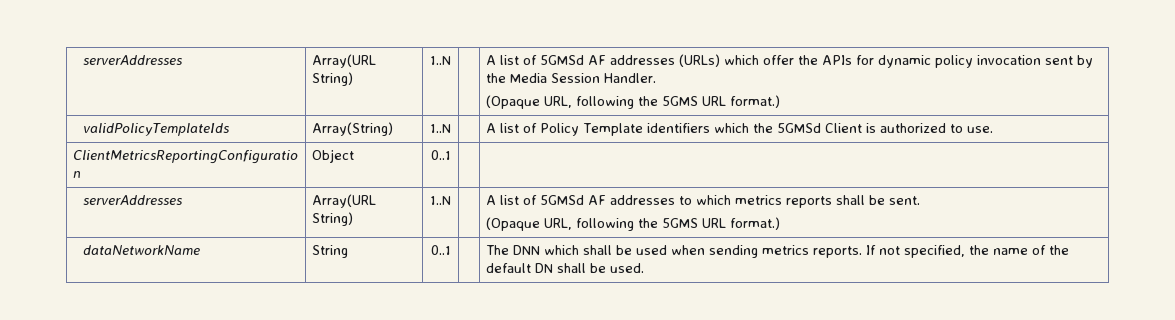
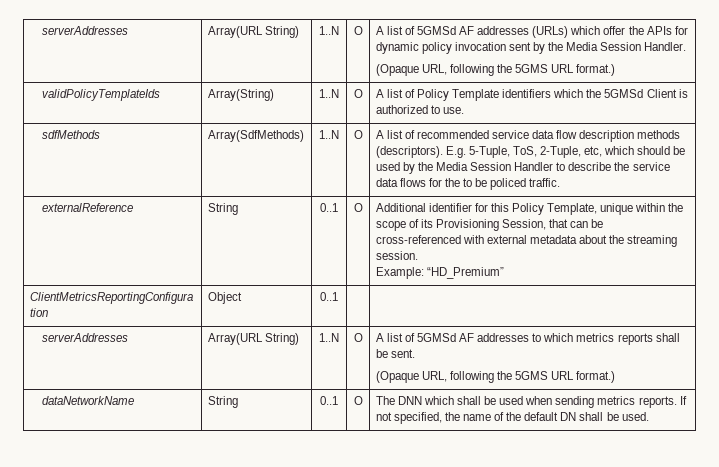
- serverAddresses | Array(URL String) | 1..N | | A list of 5GMSd AF addresses (URLs) which offer the APIs for dynamic policy invocation sent by the Media Session Handler.
+ serverAddresses | Array(URL String) | 1..N | O | A list of 5GMSd AF addresses (URLs) which offer the APIs for dynamic policy invocation sent by the Media Session Handler.
- validPolicyTemplateIds | Array(String) | 1..N | | A list of Policy Template identifiers which the 5GMSd Client is authorized to use.
+ validPolicyTemplateIds | Array(String) | 1..N | O | A list of Policy Template identifiers which the 5GMSd Client is authorized to use.
+ sdfMethods | Array(SdfMethods) | 1..N | O | A list of recommended service data flow description methods (descriptors). E.g. 5-Tuple, ToS, 2-Tuple, etc, which should be used by the Media Session Handler to describe the service data flows for the to be policed traffic.
+ externalReference | String | 0..1 | O | Additional identifier for this Policy Template, unique within the scope of its Provisioning Session, that can be cross-referenced with external metadata about the streaming session.
+ Example: “HD_Premium”
- serverAddresses | Array(URL String) | 1..N | | A list of 5GMSd AF addresses to which metrics reports shall be sent.
+ serverAddresses | Array(URL String) | 1..N | O | A list of 5GMSd AF addresses to which metrics reports shall be sent.
- dataNetworkName | String | 0..1 | | The DNN which shall be used when sending metrics reports. If not specified, the name of the default DN shall be used.
+ dataNetworkName | String | 0..1 | O | The DNN which shall be used when sending metrics reports. If not specified, the name of the default DN shall be used.

